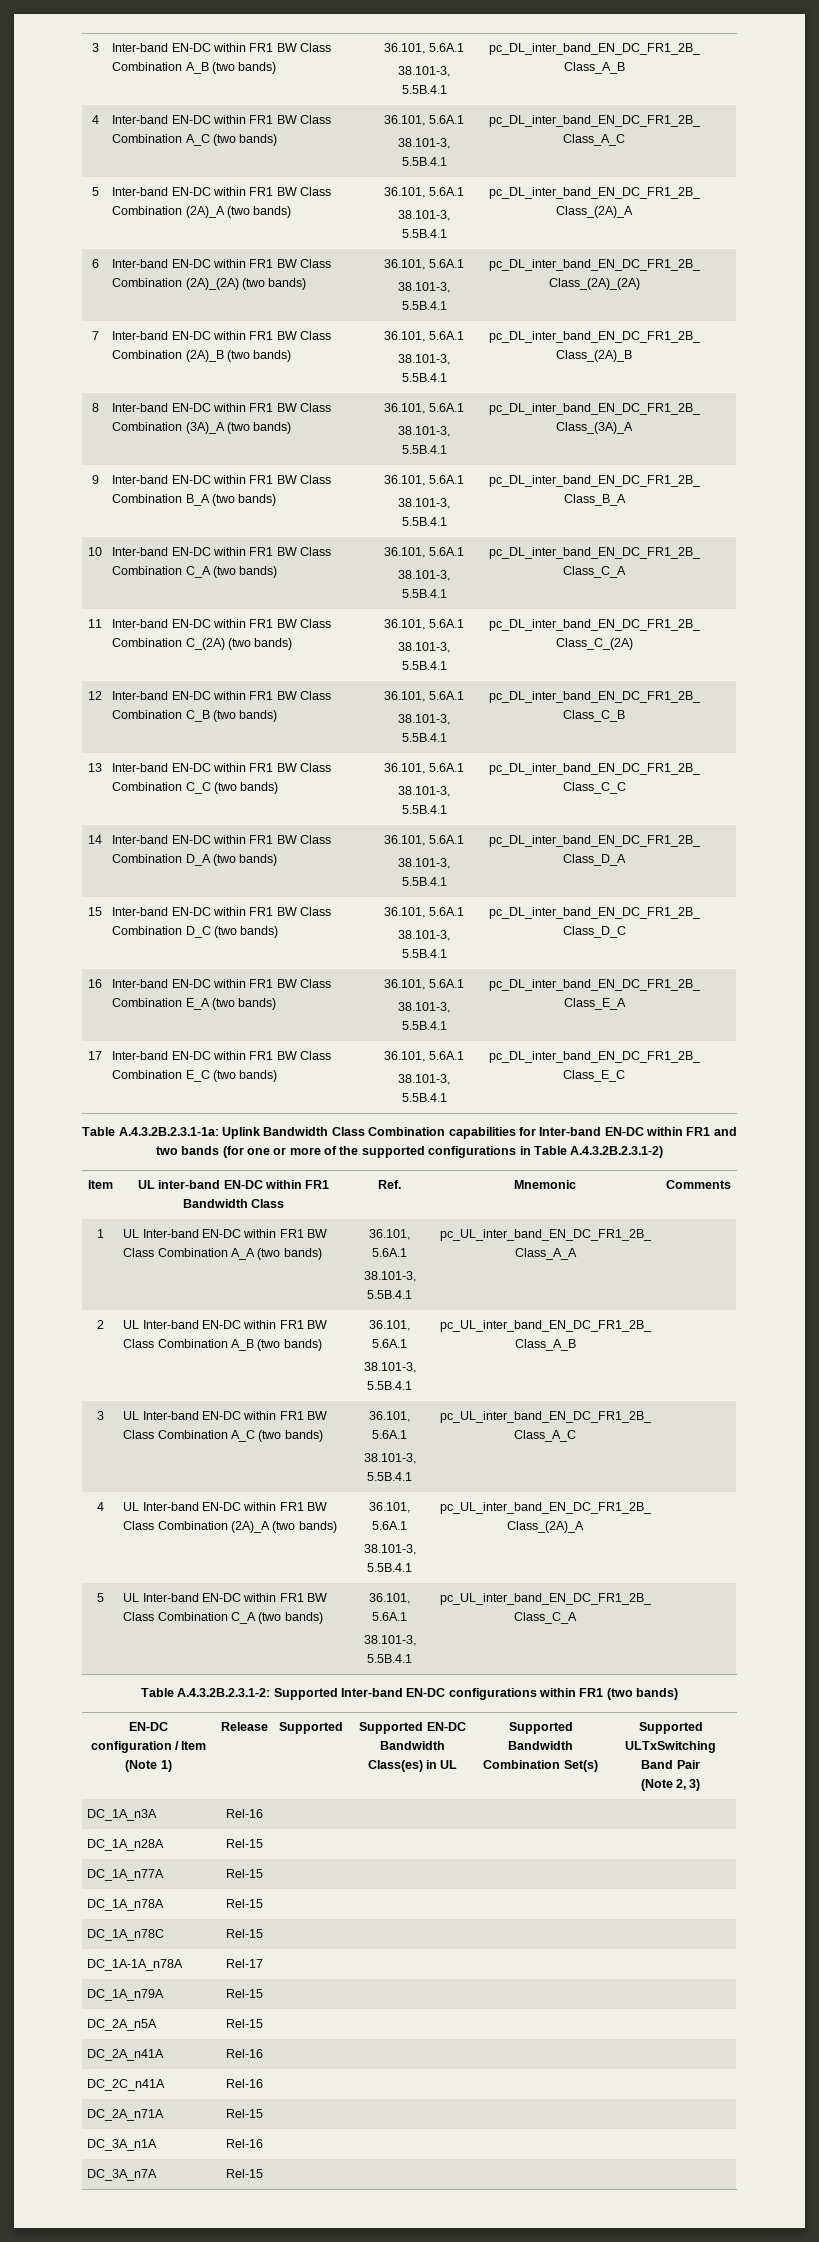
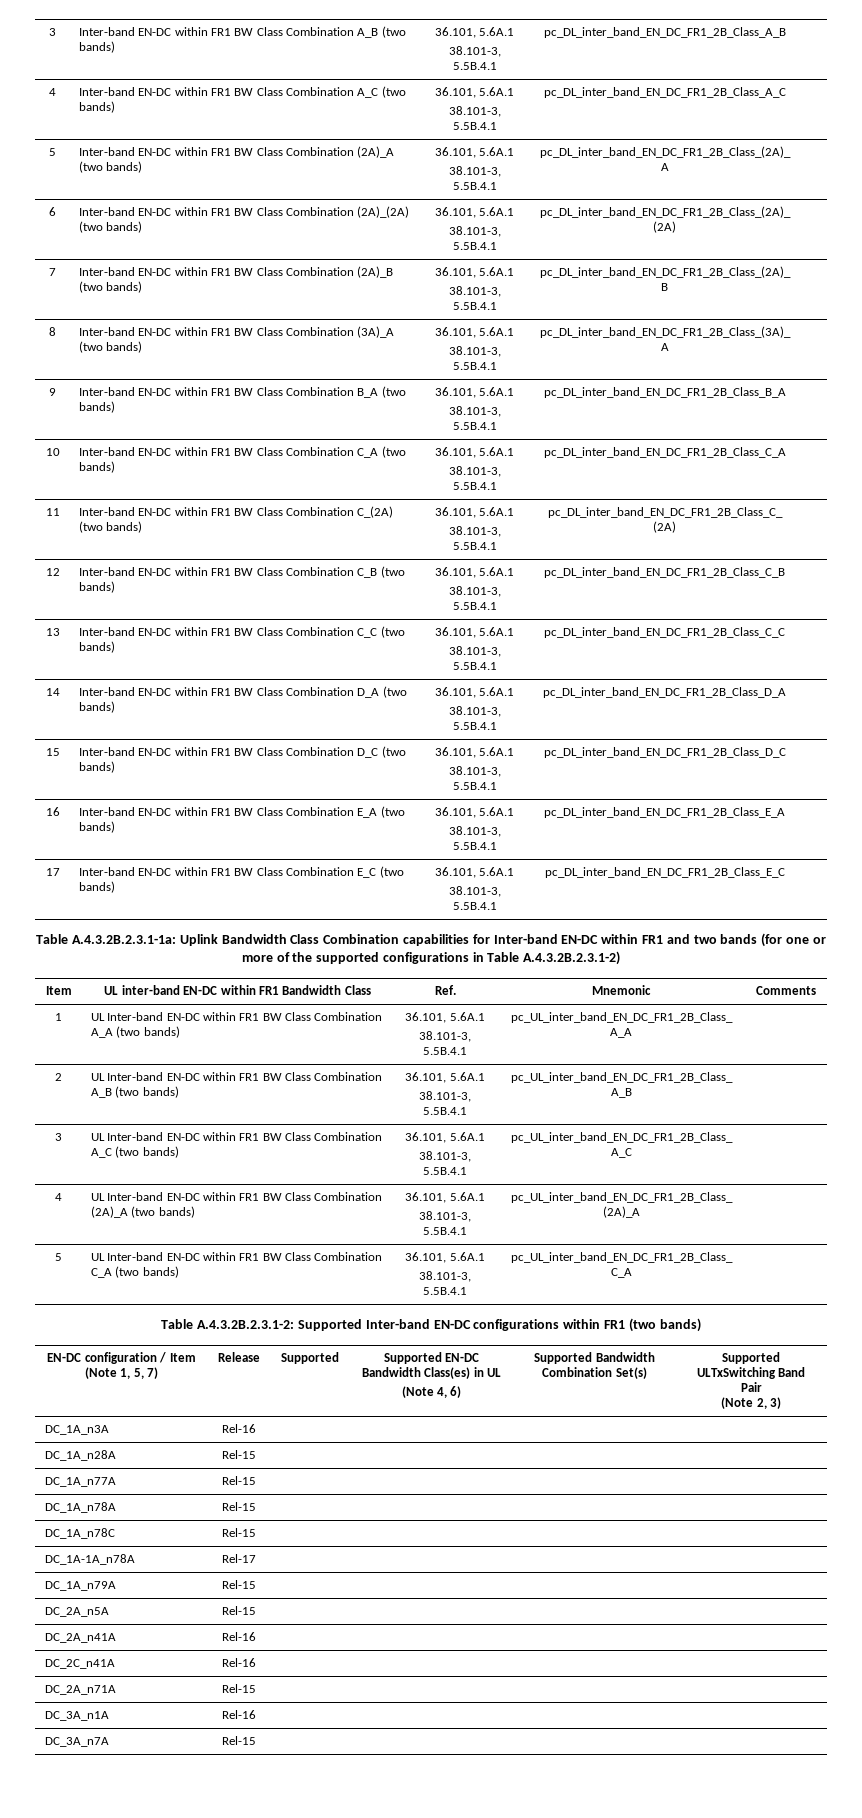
- EN-DC configuration / Item (Note 1) | Release | Supported | Supported EN-DC Bandwidth Class(es) in UL | Supported Bandwidth Combination Set(s) | Supported ULTxSwitching Band Pair
+ EN-DC configuration / Item (Note 1, 5, 7) | Release | Supported | Supported EN-DC Bandwidth Class(es) in UL
+ (Note 4, 6) | Supported Bandwidth Combination Set(s) | Supported ULTxSwitching Band Pair

